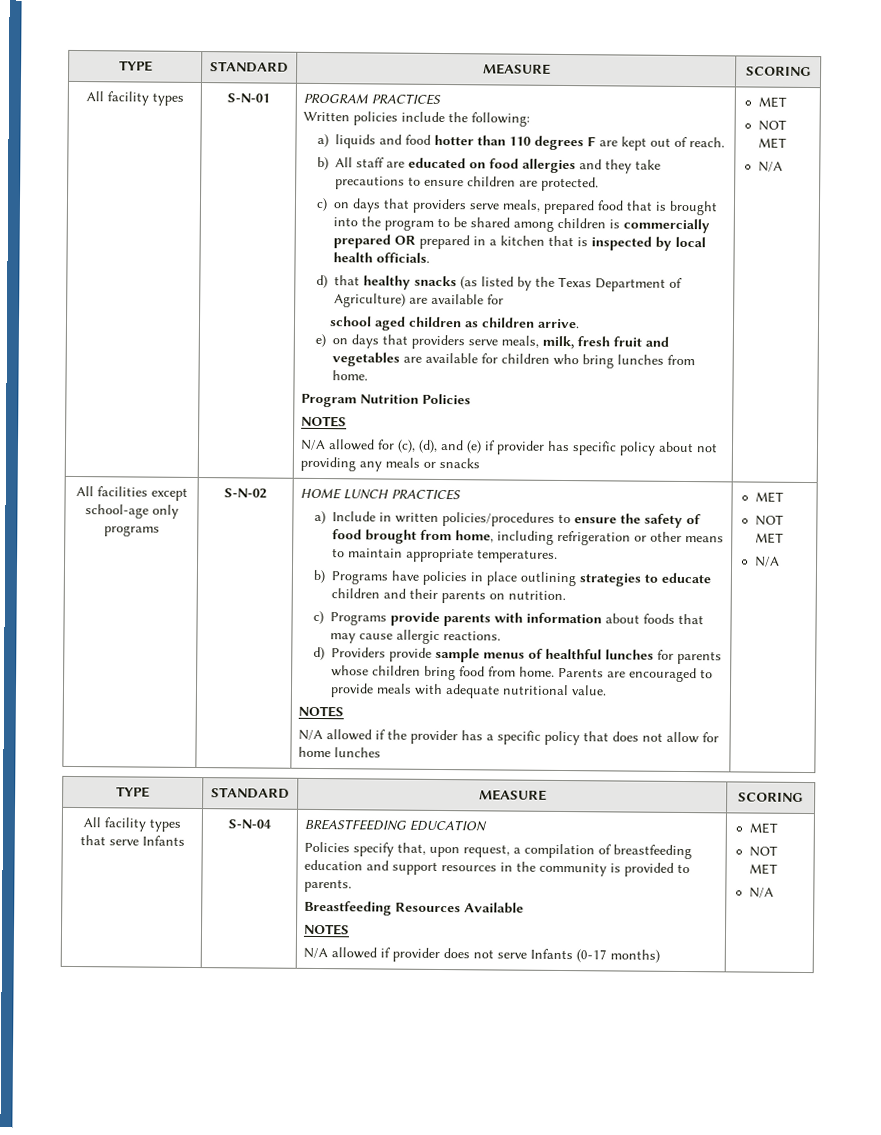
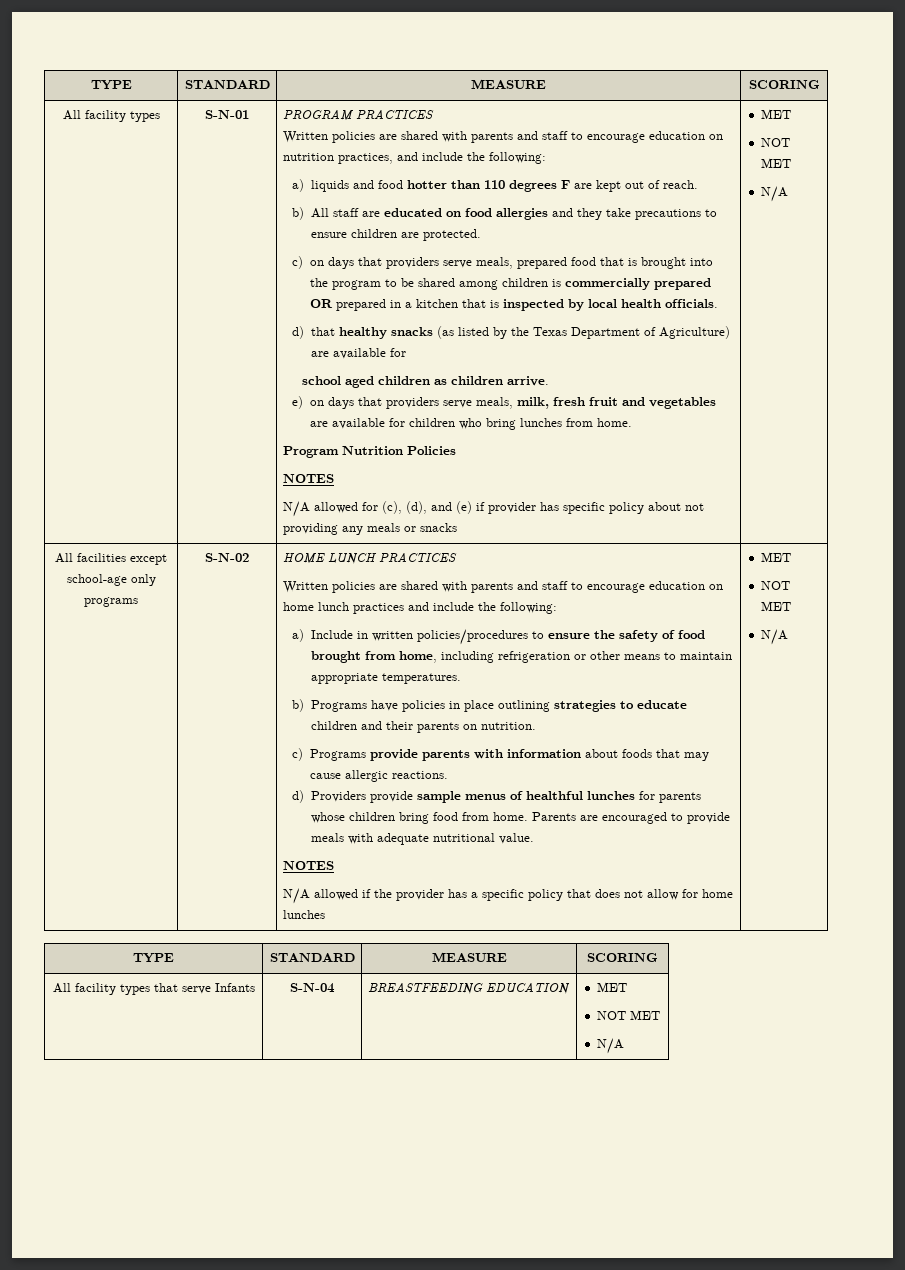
- Written policies include the following:
+ Written policies are shared with parents and staff to encourage education on nutrition practices, and include the following:
+ Written policies are shared with parents and staff to encourage education on home lunch practices and include the following:
- Policies specify that, upon request, a compilation of breastfeeding education and support resources in the community is provided to parents.
- Breastfeeding Resources Available
- NOTES
- N/A allowed if provider does not serve Infants (0-17 months)

